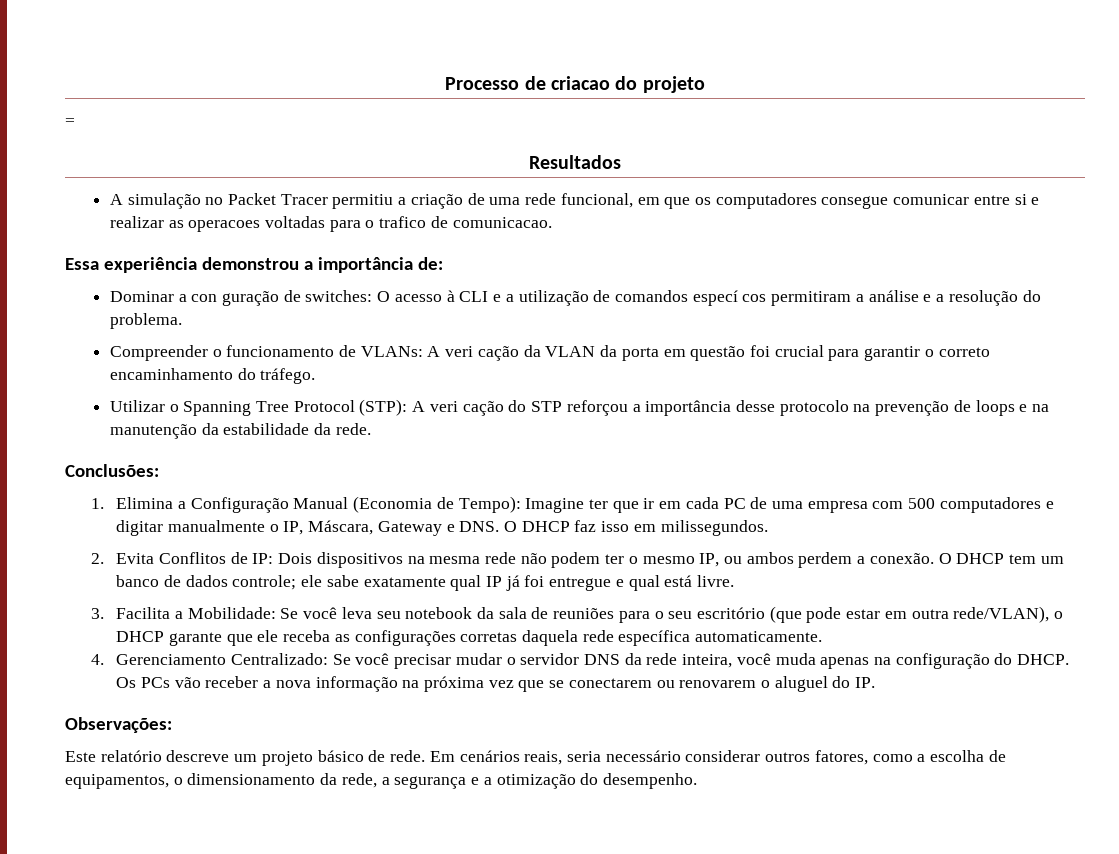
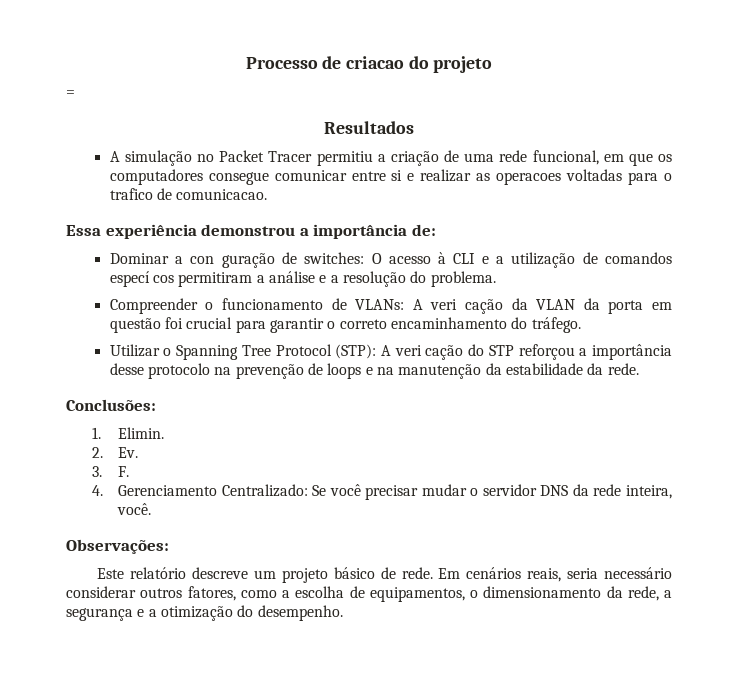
- 1. Elimina a Configuração Manual (Economia de Tempo): Imagine ter que ir em cada PC de uma empresa com 500 computadores e digitar manualmente o IP, Máscara, Gateway e DNS. O DHCP faz isso em milissegundos.
- 2. Evita Conflitos de IP: Dois dispositivos na mesma rede não podem ter o mesmo IP, ou ambos perdem a conexão. O DHCP tem um banco de dados controle; ele sabe exatamente qual IP já foi entregue e qual está livre.
- 3. Facilita a Mobilidade: Se você leva seu notebook da sala de reuniões para o seu escritório (que pode estar em outra rede/VLAN), o DHCP garante que ele receba as configurações corretas daquela rede específica automaticamente.
+ 1. Elimin.
+ 2. Ev.
+ 3. F.
- 4. Gerenciamento Centralizado: Se você precisar mudar o servidor DNS da rede inteira, você muda apenas na configuração do DHCP. Os PCs vão receber a nova informação na próxima vez que se conectarem ou renovarem o aluguel do IP.
+ 4. Gerenciamento Centralizado: Se você precisar mudar o servidor DNS da rede inteira, você.

